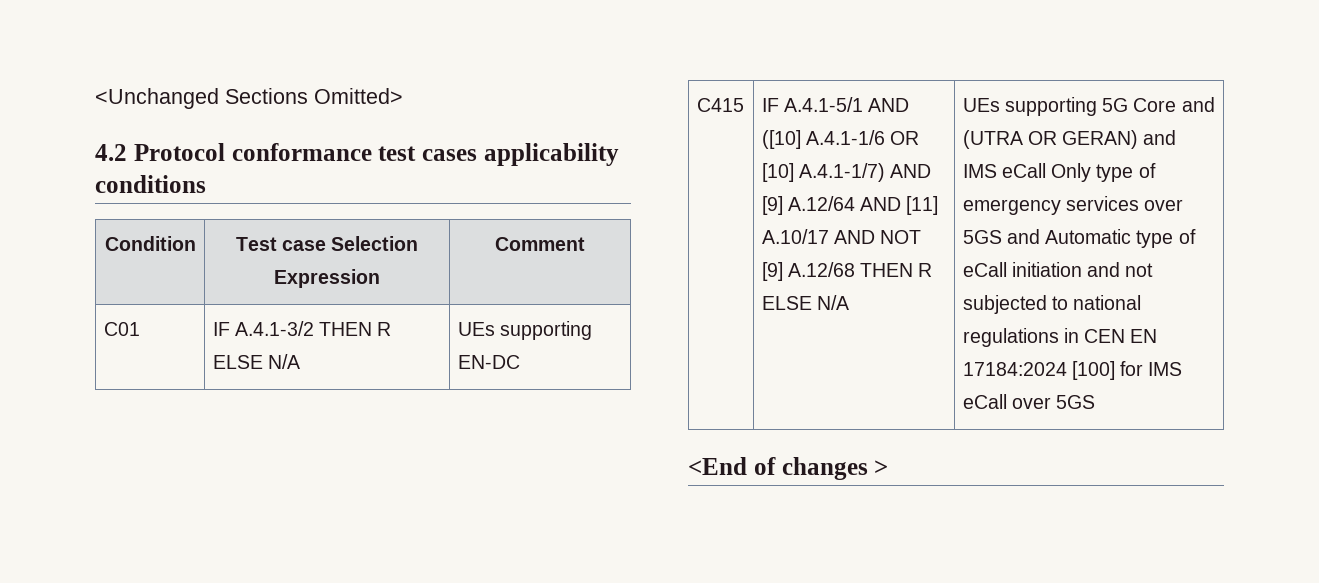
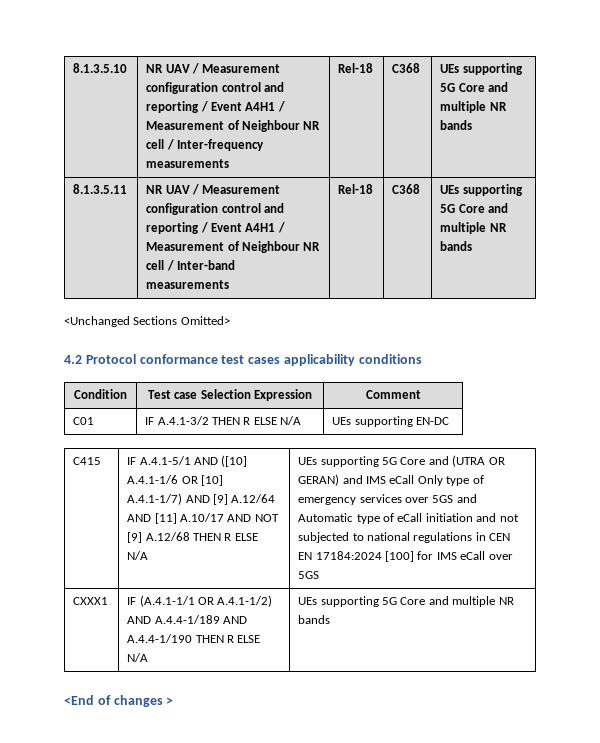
+ 8.1.3.5.10 | NR UAV / Measurement configuration control and reporting / Event A4H1 / Measurement of Neighbour NR cell / Inter-frequency measurements | Rel-18 | C368 | UEs supporting 5G Core and multiple NR bands
+ 8.1.3.5.11 | NR UAV / Measurement configuration control and reporting / Event A4H1 / Measurement of Neighbour NR cell / Inter-band measurements | Rel-18 | C368 | UEs supporting 5G Core and multiple NR bands
+ CXXX1 | IF (A.4.1-1/1 OR A.4.1-1/2) AND A.4.4-1/189 AND A.4.4-1/190 THEN R ELSE N/A | UEs supporting 5G Core and multiple NR bands

